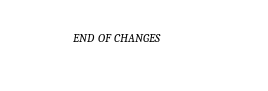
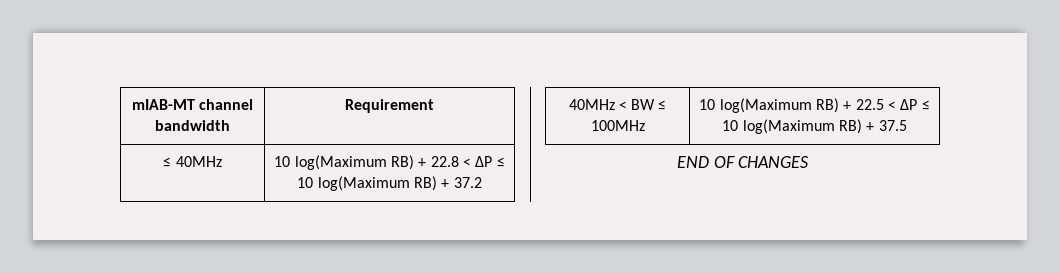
+ mIAB-MT channel bandwidth | Requirement
+ ≤ 40MHz | 10 log(Maximum RB) + 22.8 < ΔP ≤ 10 log(Maximum RB) + 37.2
+ 40MHz < BW ≤ 100MHz | 10 log(Maximum RB) + 22.5 < ΔP ≤ 10 log(Maximum RB) + 37.5

